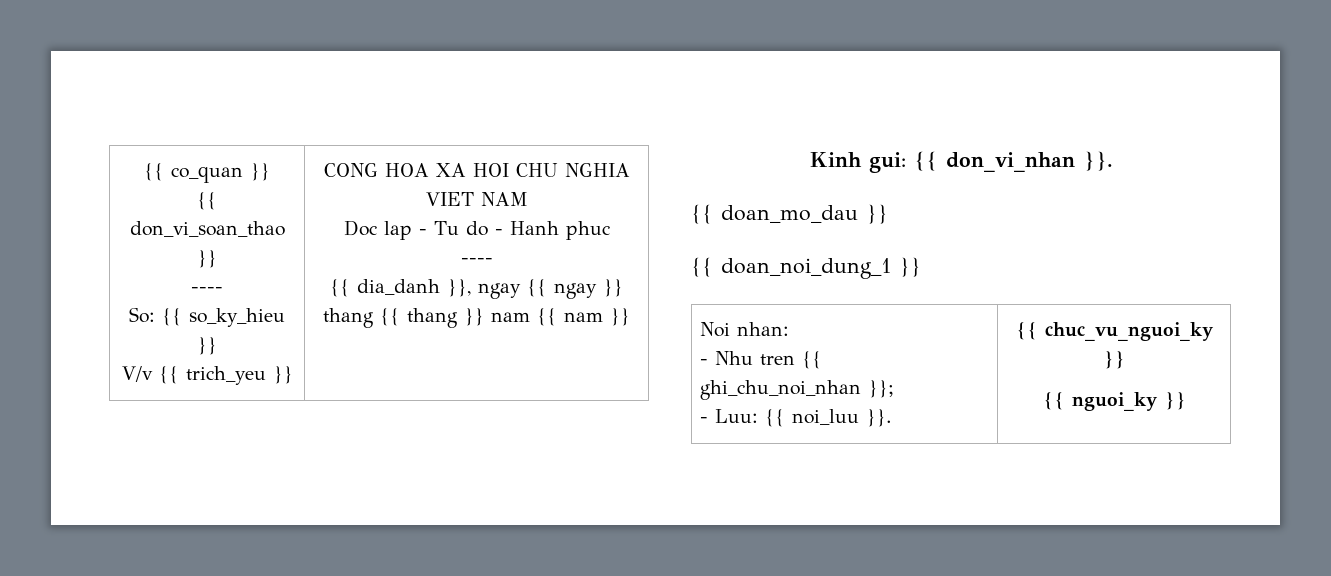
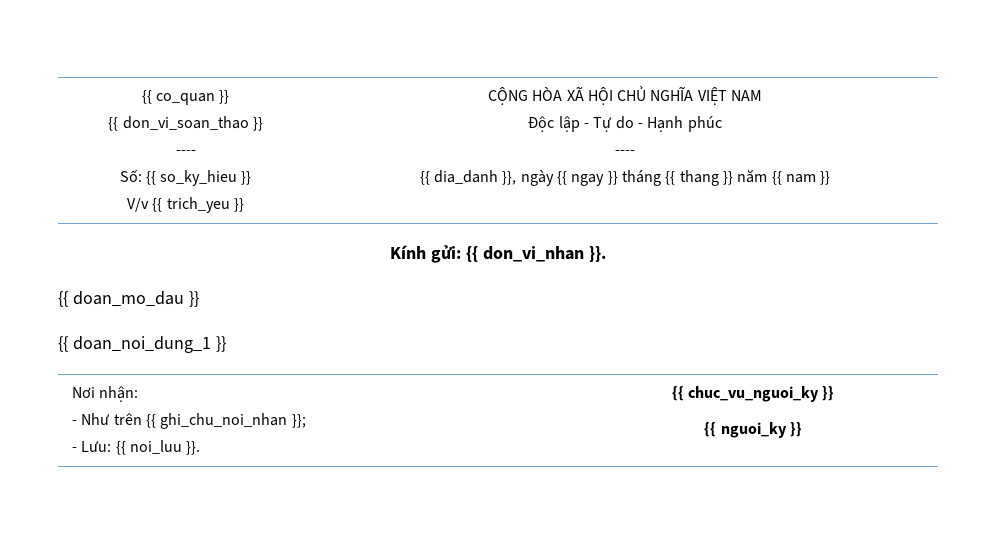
- So: {{ so_ky_hieu }}
+ Số: {{ so_ky_hieu }}
- CONG HOA XA HOI CHU NGHIA VIET NAM
- Doc lap - Tu do - Hanh phuc
+ CỘNG HÒA XÃ HỘI CHỦ NGHĨA VIỆT NAM
+ Độc lập - Tự do - Hạnh phúc
- {{ dia_danh }}, ngay {{ ngay }} thang {{ thang }} nam {{ nam }}
+ {{ dia_danh }}, ngày {{ ngay }} tháng {{ thang }} năm {{ nam }}
- Kinh gui: {{ don_vi_nhan }}.
+ Kính gửi: {{ don_vi_nhan }}.
- Noi nhan:
- - Nhu tren {{ ghi_chu_noi_nhan }};
- - Luu: {{ noi_luu }}. | {{ chuc_vu_nguoi_ky }}
+ Nơi nhận:
+ - Như trên {{ ghi_chu_noi_nhan }};
+ - Lưu: {{ noi_luu }}. | {{ chuc_vu_nguoi_ky }}

